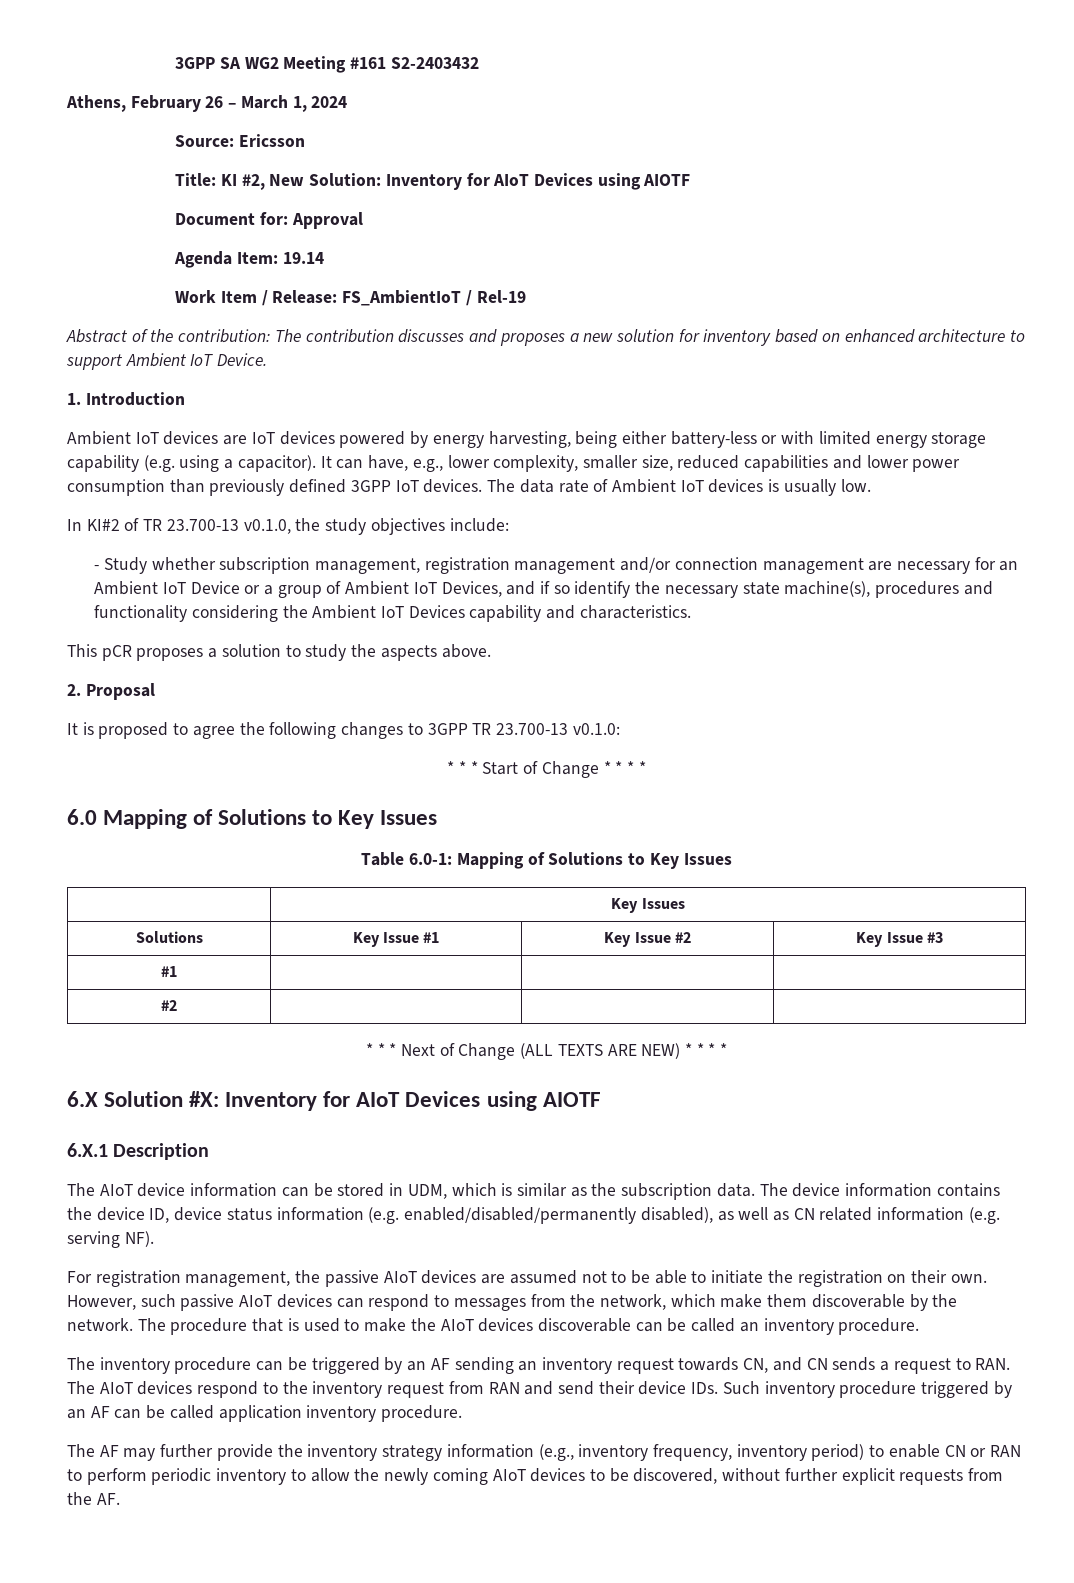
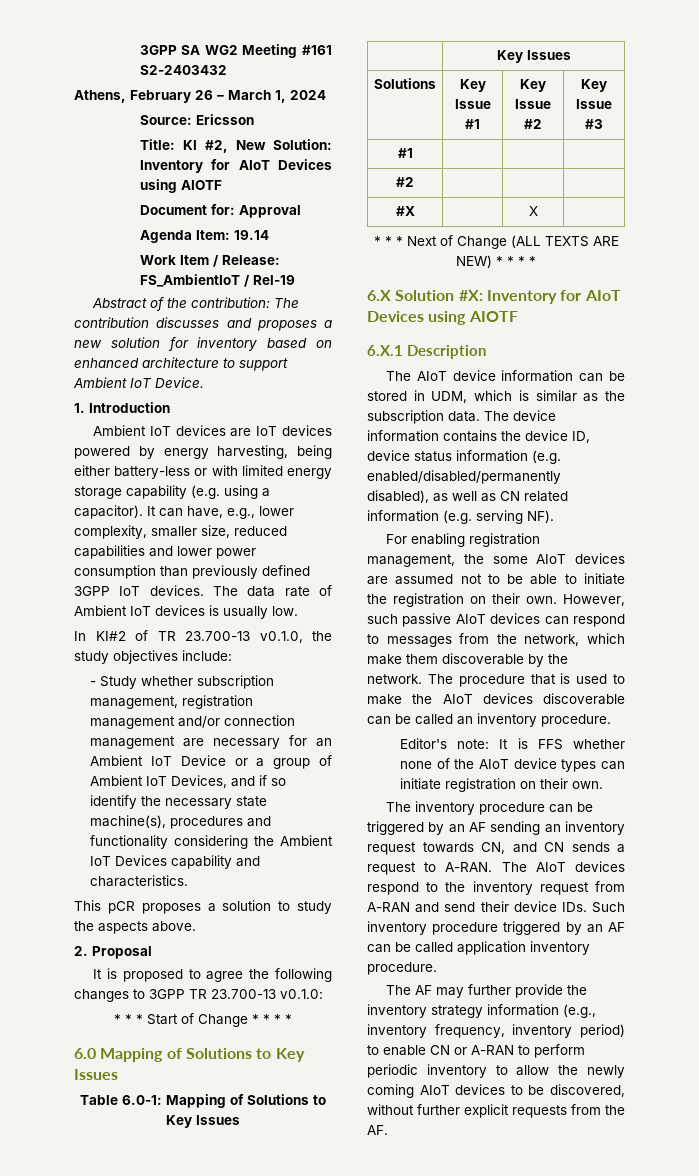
+ #X | | X |
- For registration management, the passive AIoT devices are assumed not to be able to initiate the registration on their own.
+ For enabling registration management, the some AIoT devices are assumed not to be able to initiate the registration on their own.
+ Editor's note: It is FFS whether none of the AIoT device types can initiate registration on their own.
- The inventory procedure can be triggered by an AF sending an inventory request towards CN, and CN sends a request to RAN. The AIoT devices respond to the inventory request from RAN and send their device IDs. Such inventory procedure triggered by an AF can be called application inventory procedure.
+ The inventory procedure can be triggered by an AF sending an inventory request towards CN, and CN sends a request to A-RAN. The AIoT devices respond to the inventory request from A-RAN and send their device IDs. Such inventory procedure triggered by an AF can be called application inventory procedure.
- The AF may further provide the inventory strategy information (e.g., inventory frequency, inventory period) to enable CN or RAN to perform periodic inventory to allow the newly coming AIoT devices to be discovered, without further explicit requests from the AF.
+ The AF may further provide the inventory strategy information (e.g., inventory frequency, inventory period) to enable CN or A-RAN to perform periodic inventory to allow the newly coming AIoT devices to be discovered, without further explicit requests from the AF.

